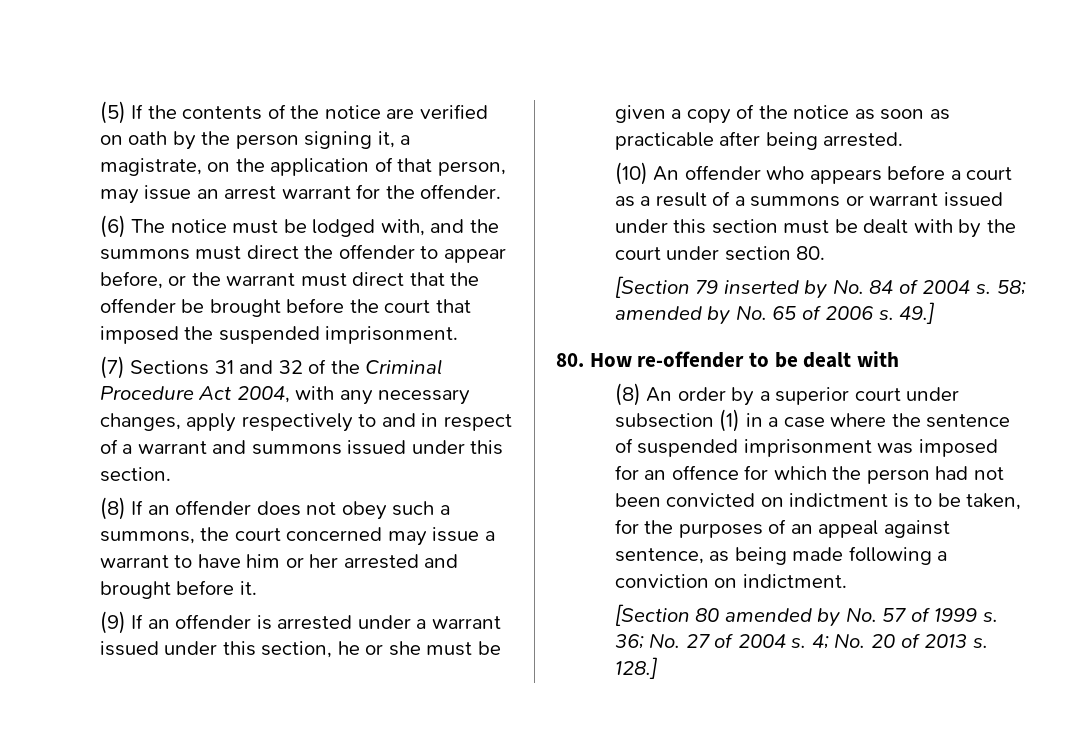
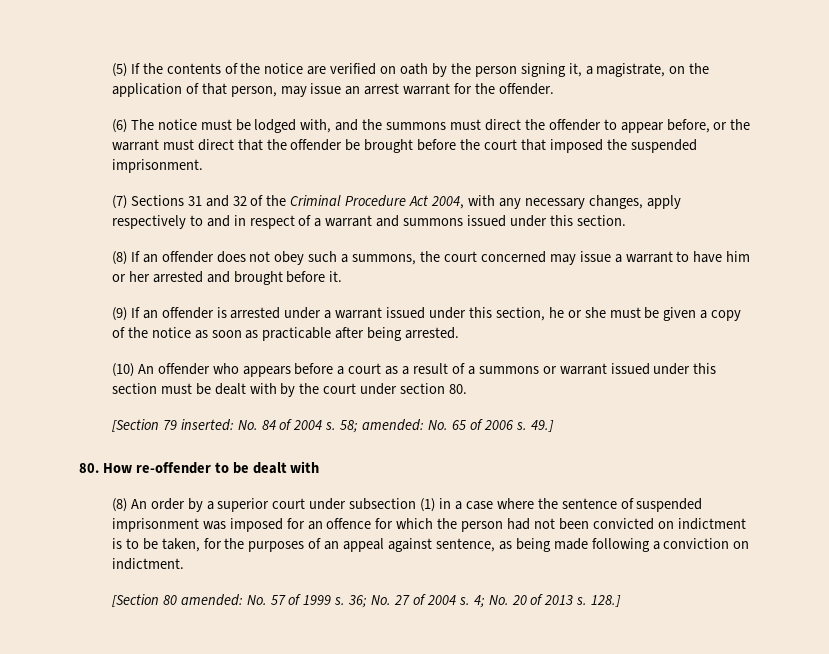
- [Section 79 inserted by No. 84 of 2004 s.
+ [Section 79 inserted: No. 84 of 2004 s.
- 58; amended by No. 65 of 2006 s.
+ 58; amended: No. 65 of 2006 s.
- [Section 80 amended by No. 57 of 1999 s.
+ [Section 80 amended: No. 57 of 1999 s.

